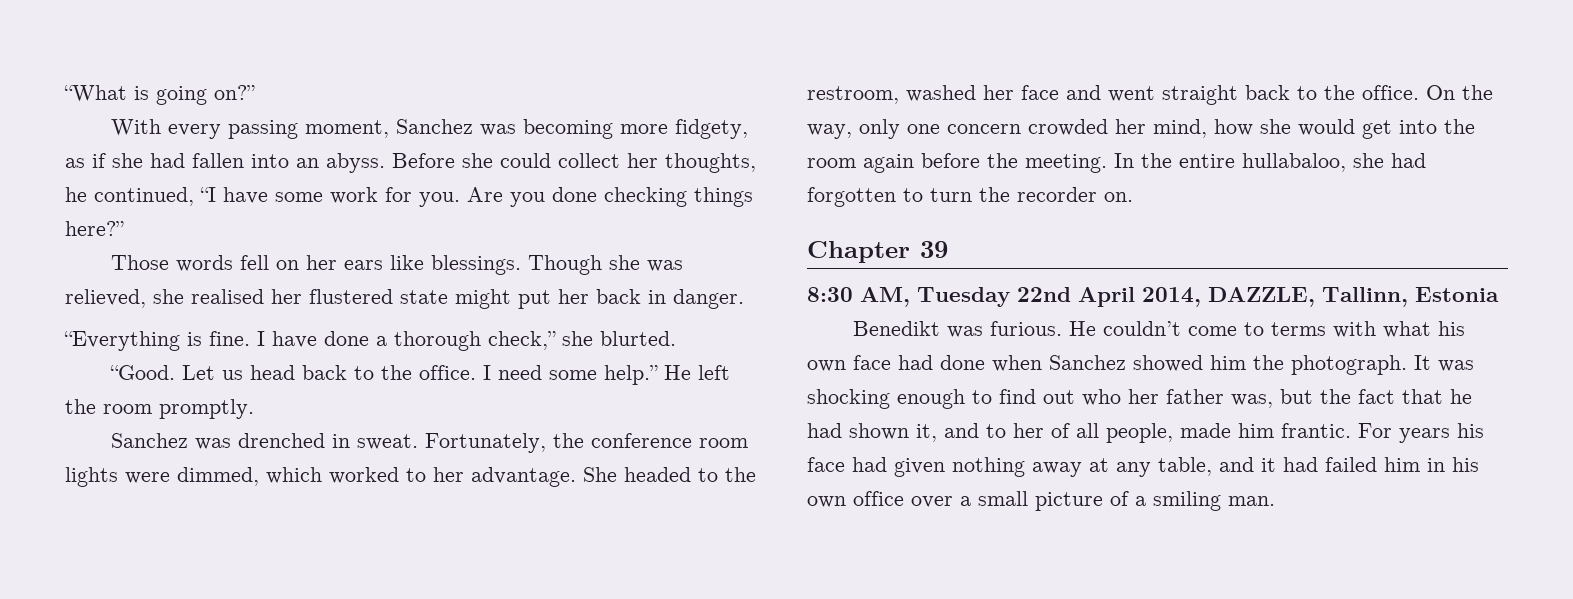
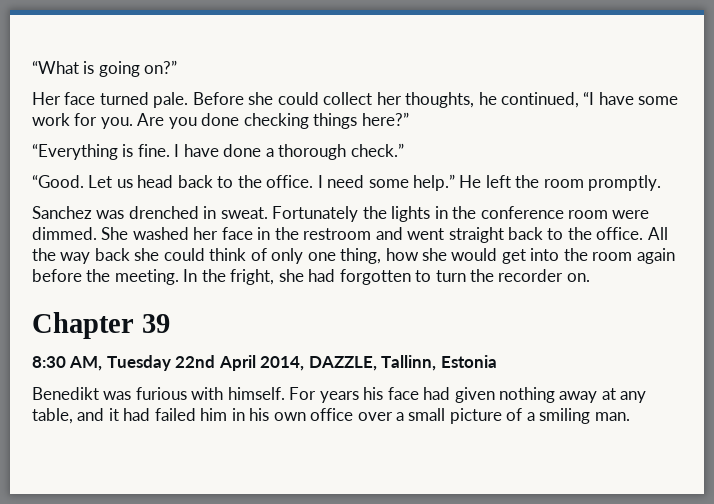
- With every passing moment, Sanchez was becoming more fidgety, as if she had fallen into an abyss.
+ Her face turned pale.
- Those words fell on her ears like blessings. Though she was relieved, she realised her flustered state might put her back in danger.
- I have done a thorough check,” she blurted.
+ I have done a thorough check.”
- Fortunately, the conference room lights were dimmed, which worked to her advantage. She headed to the restroom, washed her face and went straight back to the office.
+ Fortunately the lights in the conference room were dimmed. She washed her face in the restroom and went straight back to the office.
- On the way, only one concern crowded her mind, how she would get into the room again before the meeting.
+ All the way back she could think of only one thing, how she would get into the room again before the meeting.
- In the entire hullabaloo, she had forgotten to turn the recorder on.
+ In the fright, she had forgotten to turn the recorder on.
- Benedikt was furious. He couldn’t come to terms with what his own face had done when Sanchez showed him the photograph. It was shocking enough to find out who her father was, but the fact that he had shown it, and to her of all people, made him frantic.
+ Benedikt was furious with himself.

